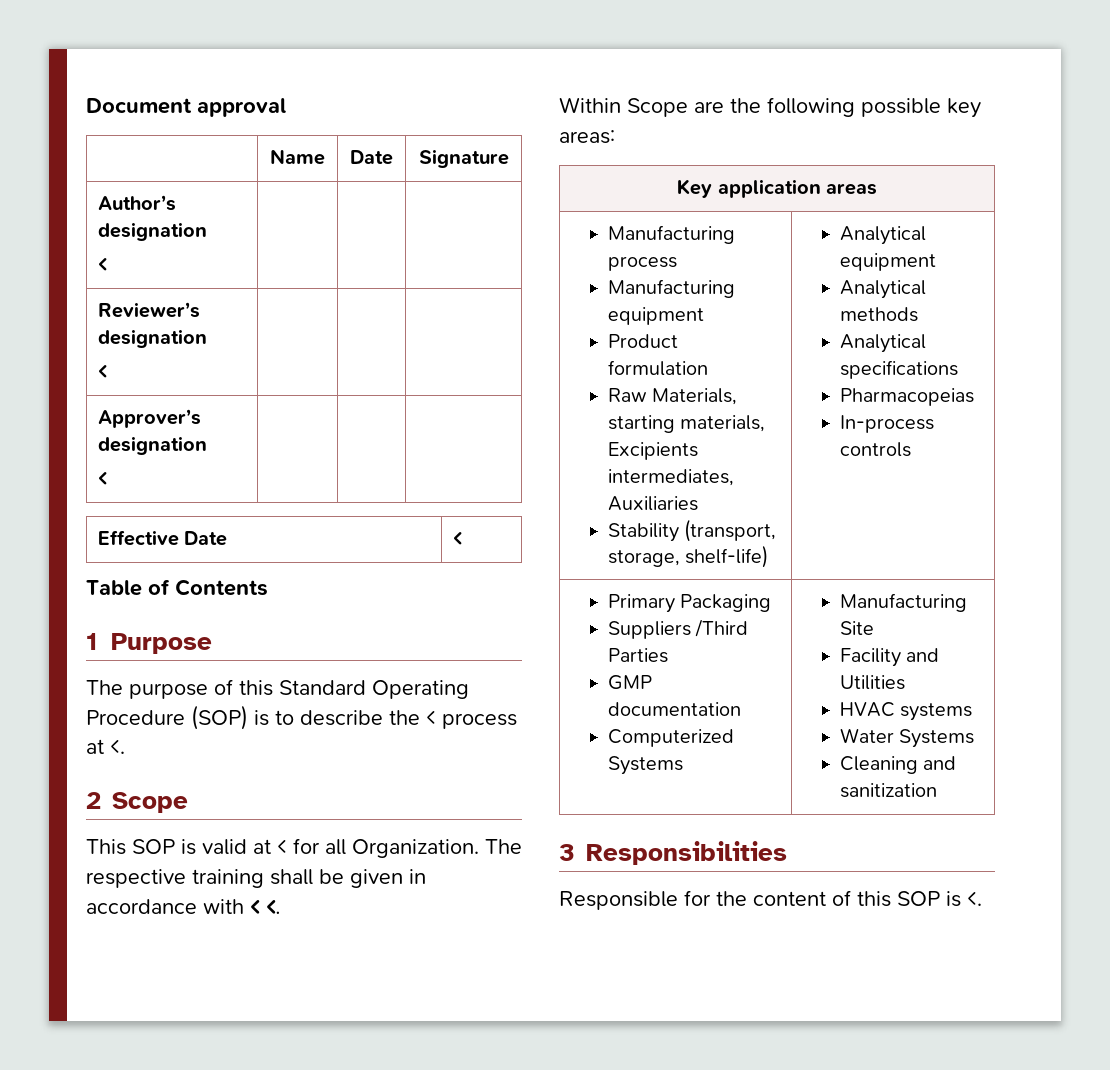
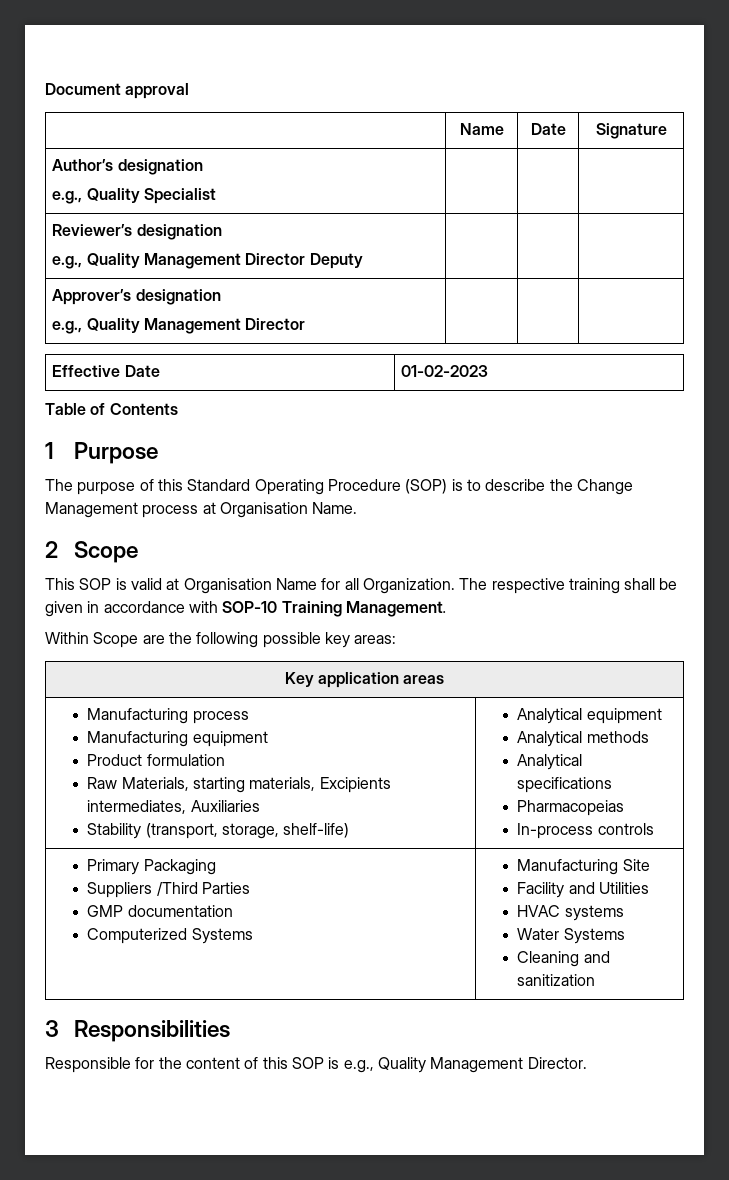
  Author’s designation
- < | | |
+ e.g., Quality Specialist | | |
  Reviewer’s designation
- < | | |
+ e.g., Quality Management Director Deputy | | |
  Approver’s designation
- < | | |
+ e.g., Quality Management Director | | |
- Effective Date | <
+ Effective Date | 01-02-2023
- The purpose of this Standard Operating Procedure (SOP) is to describe the < process at <.
+ The purpose of this Standard Operating Procedure (SOP) is to describe the Change Management process at Organisation Name.
- This SOP is valid at < for all Organization.
+ This SOP is valid at Organisation Name for all Organization.
- The respective training shall be given in accordance with < <.
+ The respective training shall be given in accordance with SOP-10 Training Management.
- Responsible for the content of this SOP is <.
+ Responsible for the content of this SOP is e.g., Quality Management Director.

